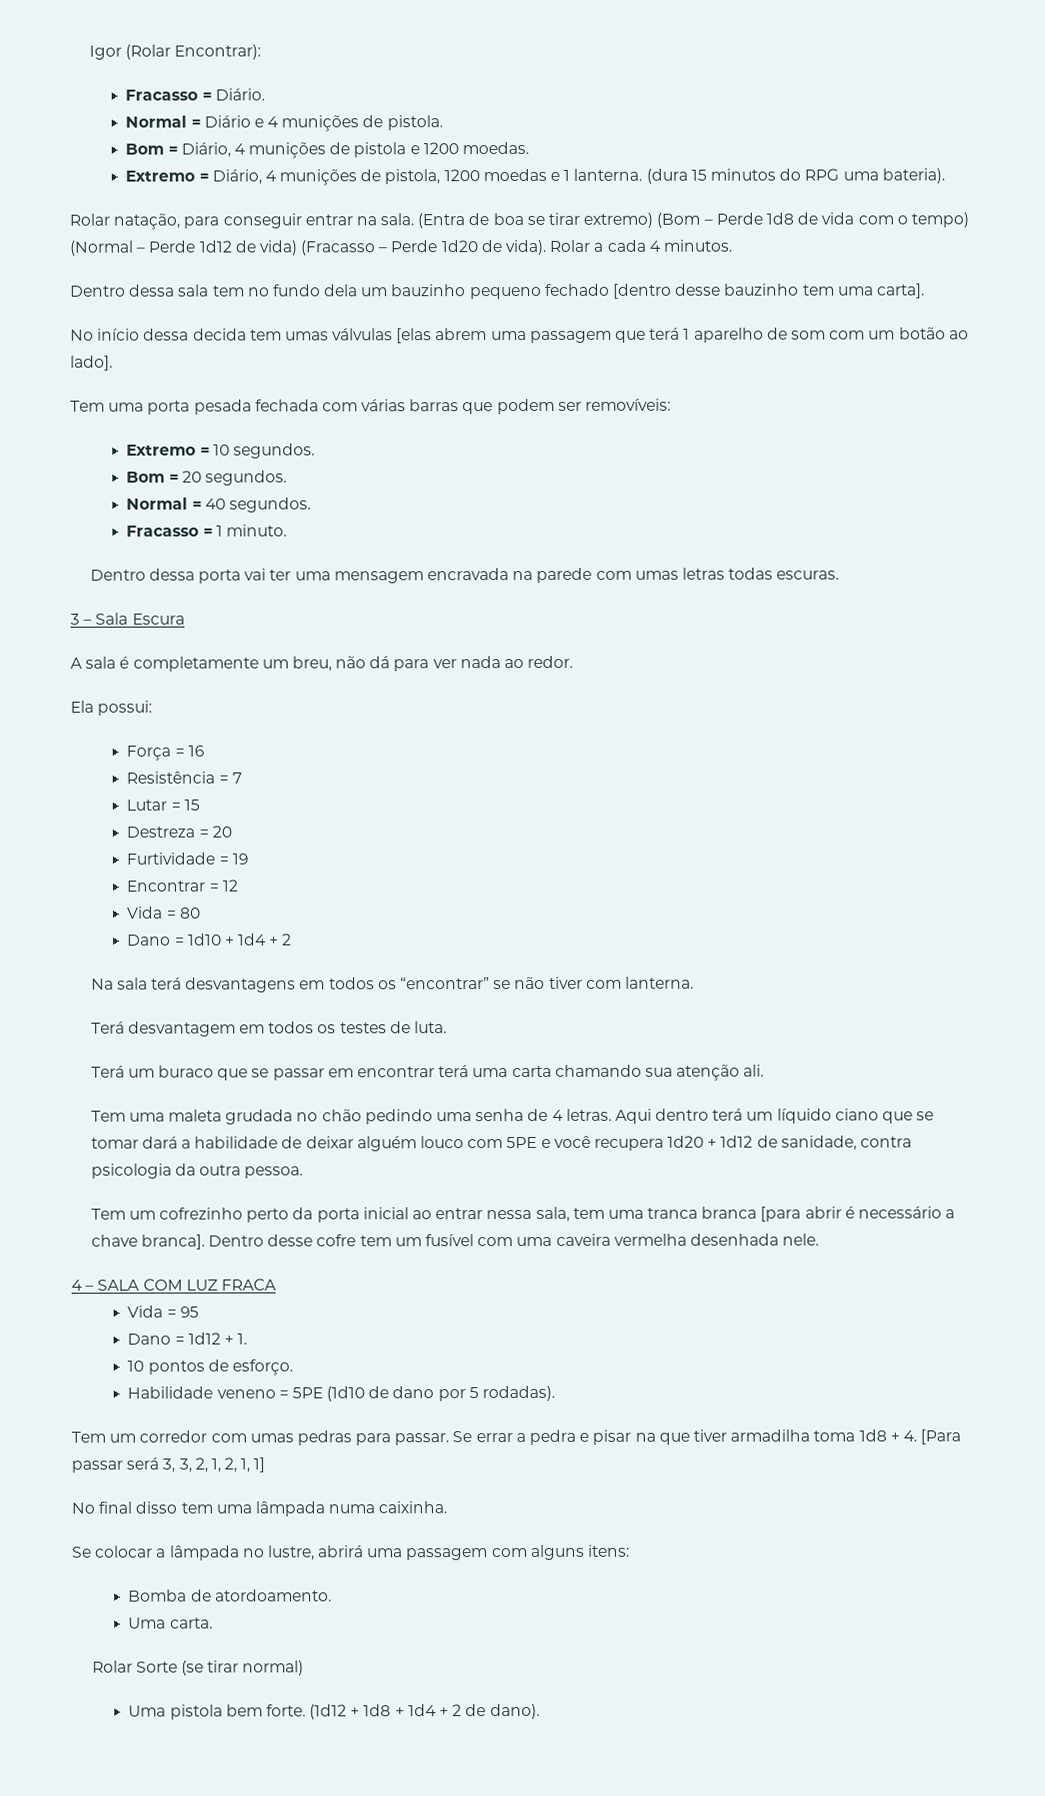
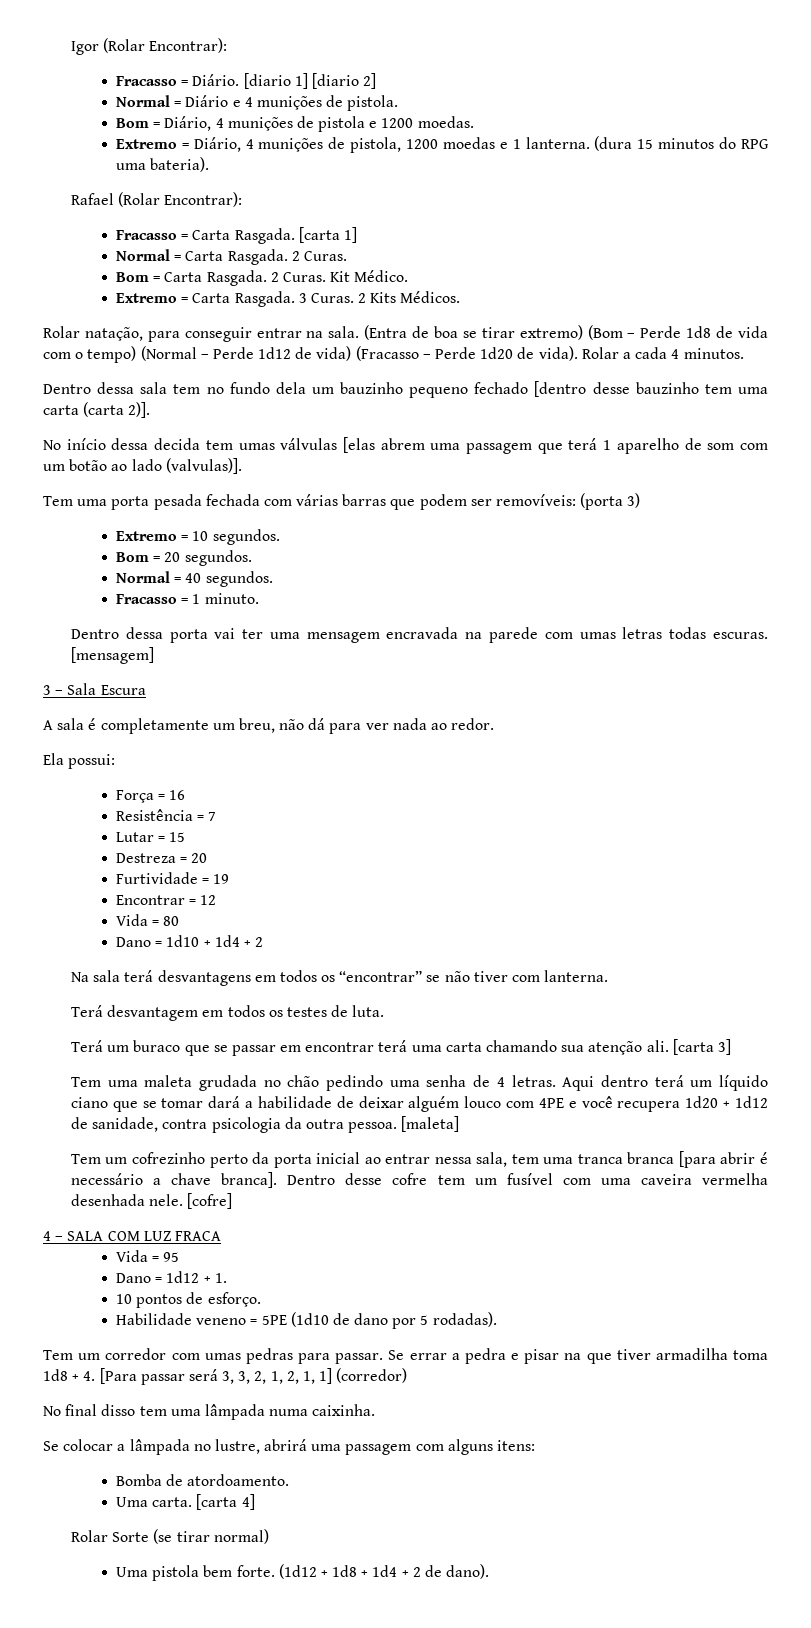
+ [diario 1] [diario 2]
+ Rafael (Rolar Encontrar):
+ Fracasso = Carta Rasgada. [carta 1]
+ Normal = Carta Rasgada. 2 Curas.
+ Bom = Carta Rasgada. 2 Curas. Kit Médico.
+ Extremo = Carta Rasgada. 3 Curas. 2 Kits Médicos.
- Dentro dessa sala tem no fundo dela um bauzinho pequeno fechado [dentro desse bauzinho tem uma carta].
+ Dentro dessa sala tem no fundo dela um bauzinho pequeno fechado [dentro desse bauzinho tem uma carta (carta 2)].
- No início dessa decida tem umas válvulas [elas abrem uma passagem que terá 1 aparelho de som com um botão ao lado].
+ No início dessa decida tem umas válvulas [elas abrem uma passagem que terá 1 aparelho de som com um botão ao lado (valvulas)].
- Tem uma porta pesada fechada com várias barras que podem ser removíveis:
+ Tem uma porta pesada fechada com várias barras que podem ser removíveis: (porta 3)
+ [mensagem]
+ [carta 3]
- Aqui dentro terá um líquido ciano que se tomar dará a habilidade de deixar alguém louco com 5PE e você recupera 1d20 + 1d12 de sanidade, contra psicologia da outra pessoa.
+ Aqui dentro terá um líquido ciano que se tomar dará a habilidade de deixar alguém louco com 4PE e você recupera 1d20 + 1d12 de sanidade, contra psicologia da outra pessoa. [maleta]
+ [cofre]
- Se errar a pedra e pisar na que tiver armadilha toma 1d8 + 4. [Para passar será 3, 3, 2, 1, 2, 1, 1]
+ Se errar a pedra e pisar na que tiver armadilha toma 1d8 + 4. [Para passar será 3, 3, 2, 1, 2, 1, 1] (corredor)
+ [carta 4]

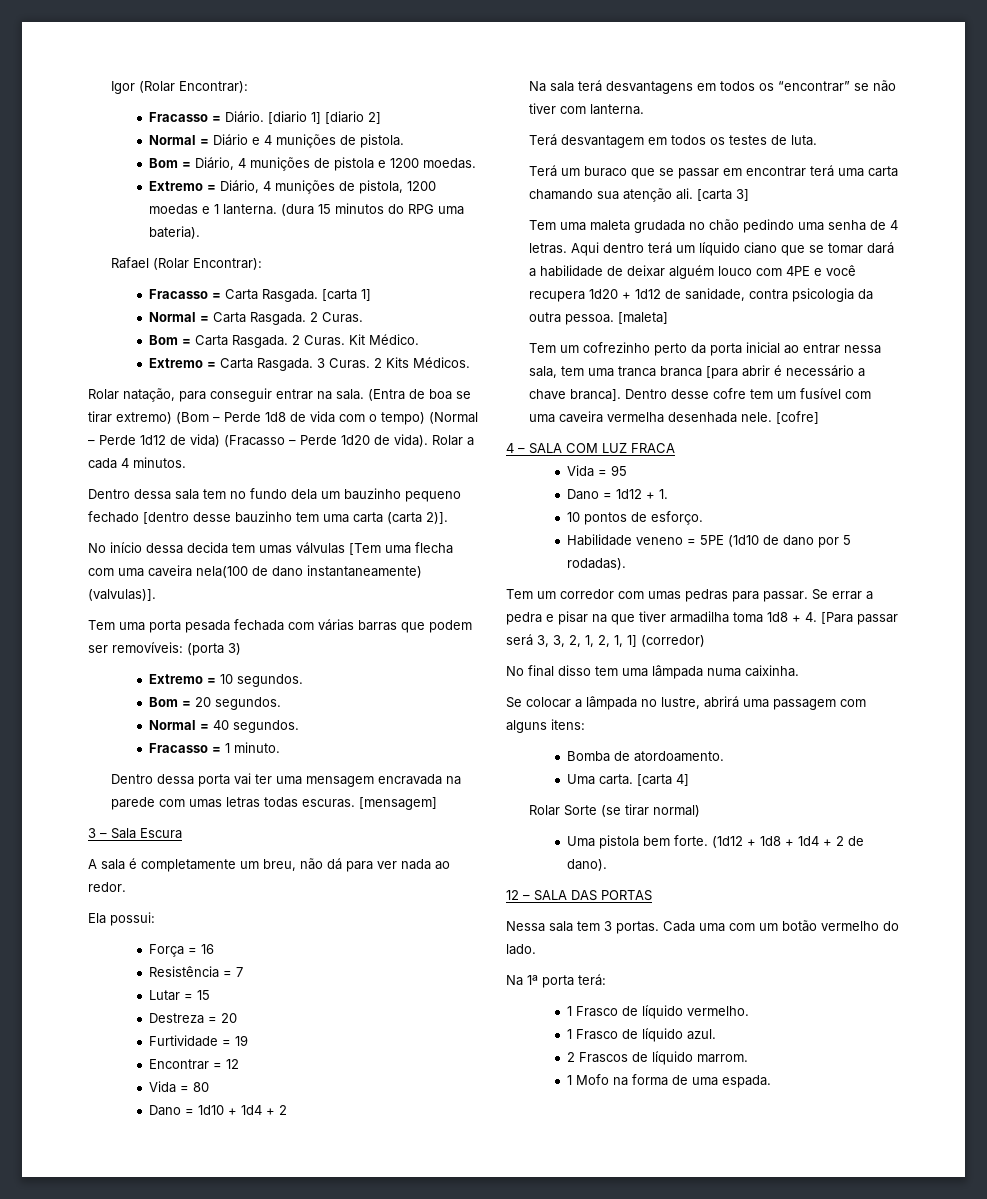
- No início dessa decida tem umas válvulas [elas abrem uma passagem que terá 1 aparelho de som com um botão ao lado (valvulas)].
+ No início dessa decida tem umas válvulas [Tem uma flecha com uma caveira nela(100 de dano instantaneamente) (valvulas)].
+ 12 – SALA DAS PORTAS
+ Nessa sala tem 3 portas. Cada uma com um botão vermelho do lado.
+ Na 1ª porta terá:
+ 1 Frasco de líquido vermelho.
+ 1 Frasco de líquido azul.
+ 2 Frascos de líquido marrom.
+ 1 Mofo na forma de uma espada.

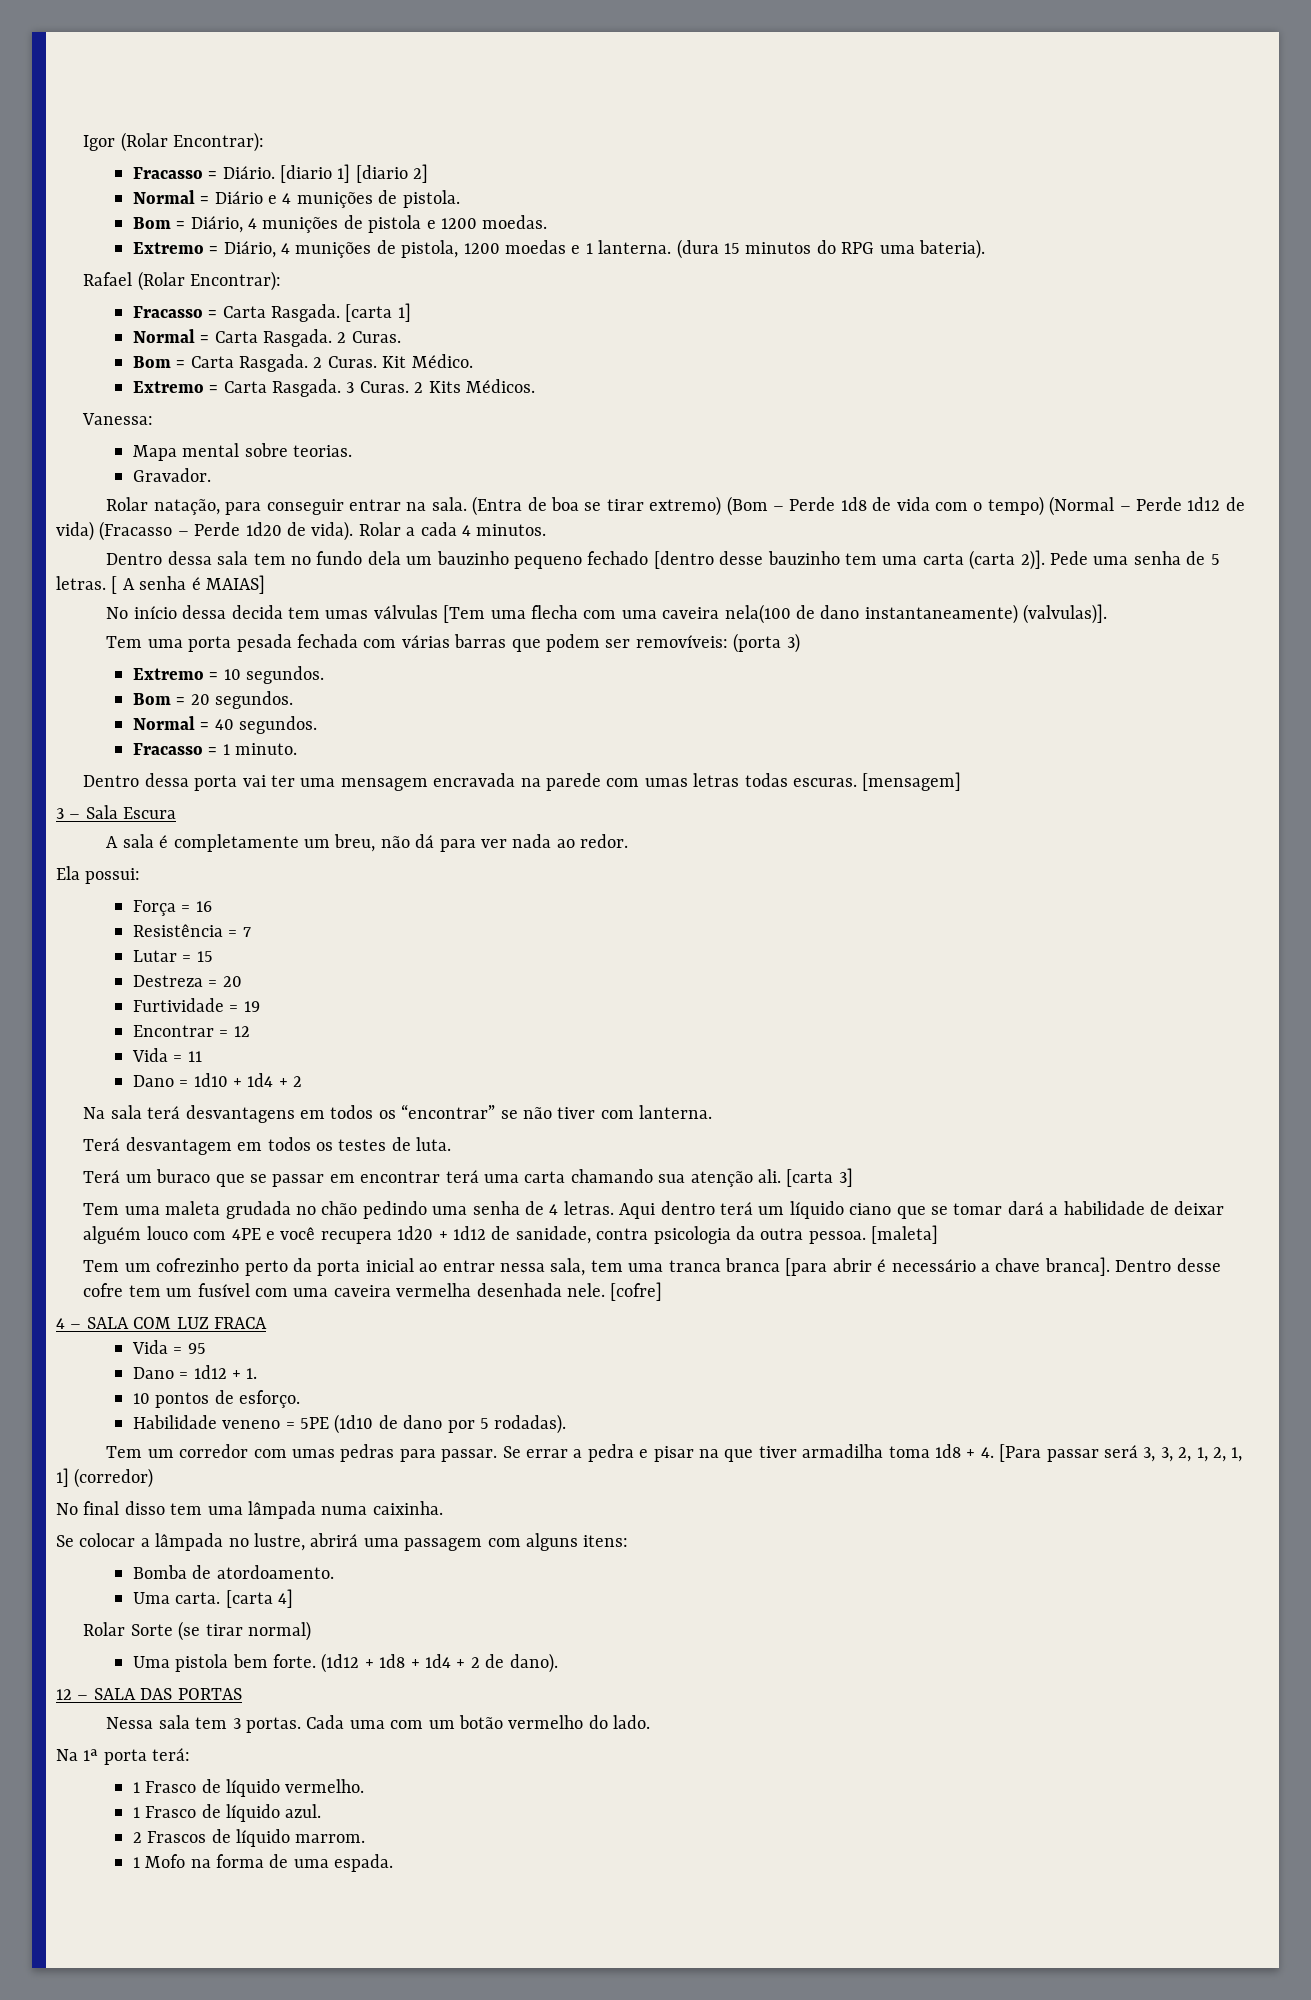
+ Vanessa:
+ Mapa mental sobre teorias.
+ Gravador.
+ Pede uma senha de 5 letras. [ A senha é MAIAS]
- Vida = 80
+ Vida = 11

